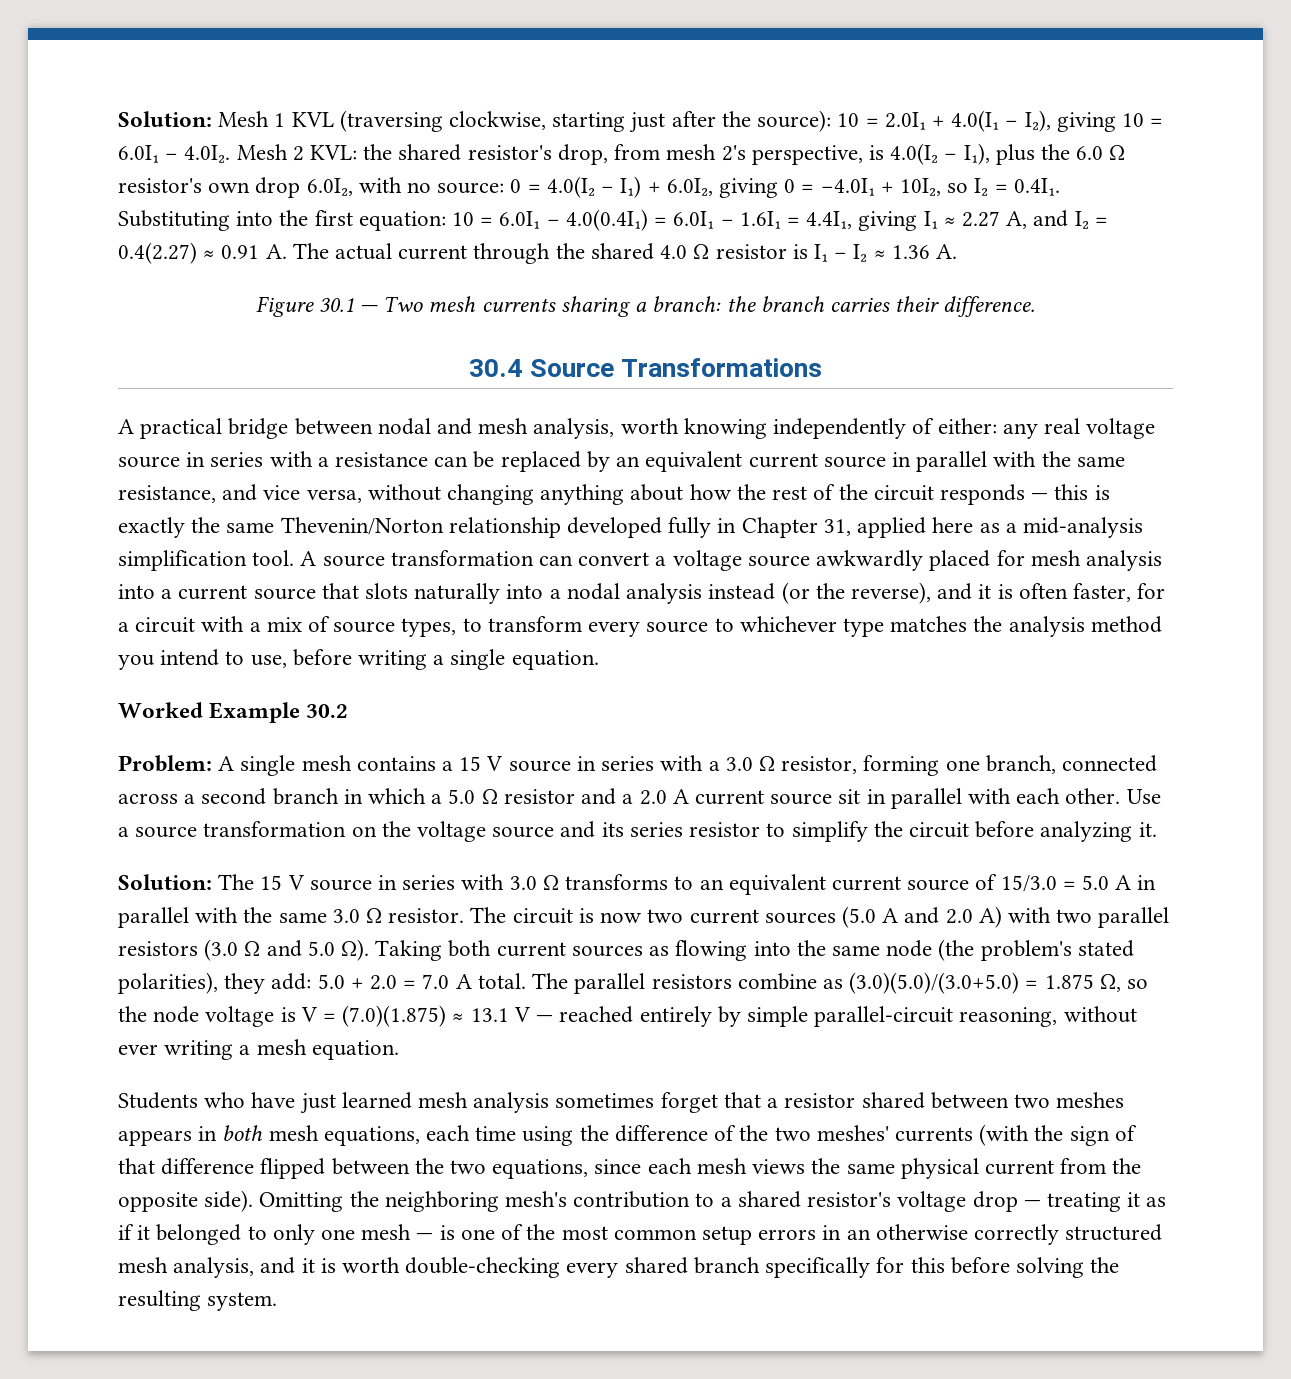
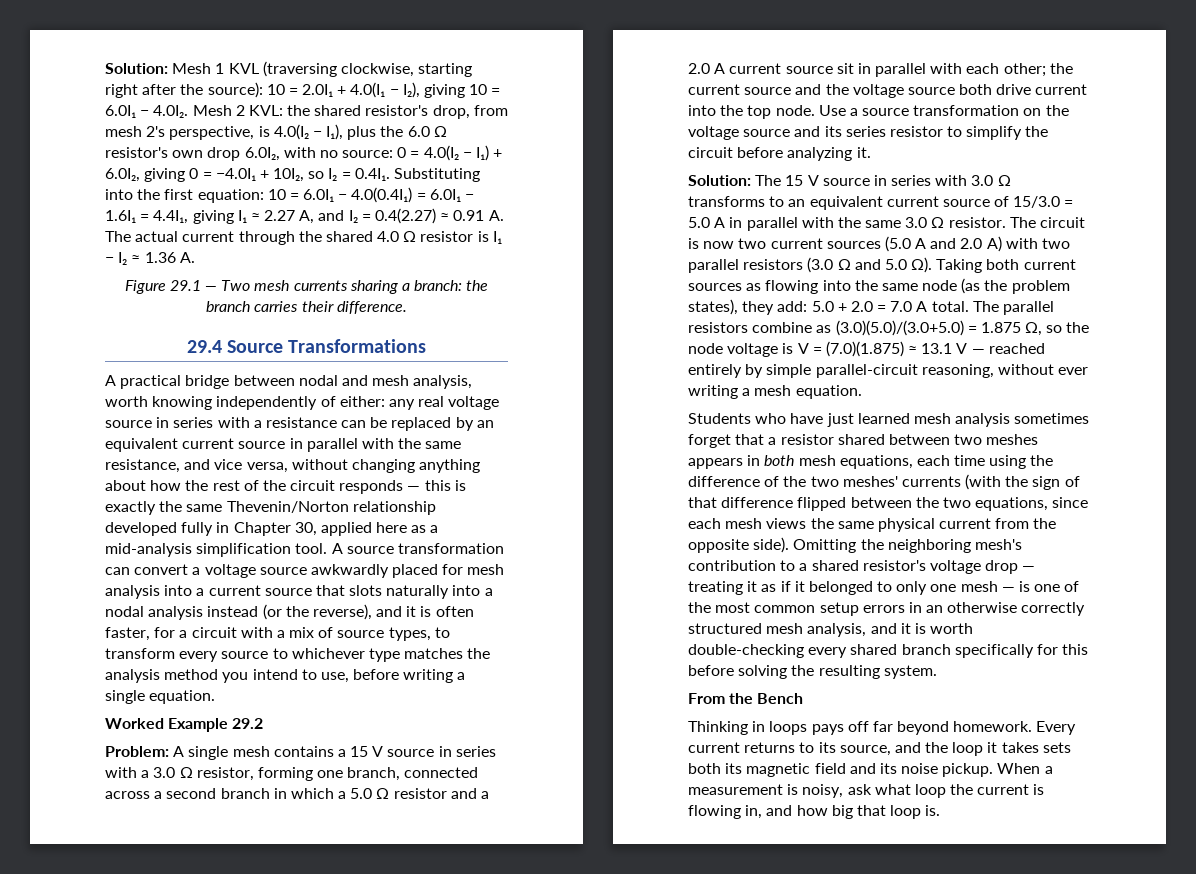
- Mesh 1 KVL (traversing clockwise, starting just after the source):
+ Mesh 1 KVL (traversing clockwise, starting right after the source):
- Figure 30.1 — Two mesh currents sharing a branch: the branch carries their difference.
+ Figure 29.1 — Two mesh currents sharing a branch: the branch carries their difference.
- 30.4 Source Transformations
+ 29.4 Source Transformations
- any real voltage source in series with a resistance can be replaced by an equivalent current source in parallel with the same resistance, and vice versa, without changing anything about how the rest of the circuit responds — this is exactly the same Thevenin/Norton relationship developed fully in Chapter 31, applied here as a mid-analysis simplification tool.
+ any real voltage source in series with a resistance can be replaced by an equivalent current source in parallel with the same resistance, and vice versa, without changing anything about how the rest of the circuit responds — this is exactly the same Thevenin/Norton relationship developed fully in Chapter 30, applied here as a mid-analysis simplification tool.
- Worked Example 30.2
+ Worked Example 29.2
- Problem: A single mesh contains a 15 V source in series with a 3.0 Ω resistor, forming one branch, connected across a second branch in which a 5.0 Ω resistor and a 2.0 A current source sit in parallel with each other.
+ Problem: A single mesh contains a 15 V source in series with a 3.0 Ω resistor, forming one branch, connected across a second branch in which a 5.0 Ω resistor and a 2.0 A current source sit in parallel with each other; the current source and the voltage source both drive current into the top node.
- The circuit is now two current sources (5.0 A and 2.0 A) with two parallel resistors (3.0 Ω and 5.0 Ω). Taking both current sources as flowing into the same node (the problem's stated polarities), they add: 5.0 + 2.0 = 7.0 A total.
+ The circuit is now two current sources (5.0 A and 2.0 A) with two parallel resistors (3.0 Ω and 5.0 Ω). Taking both current sources as flowing into the same node (as the problem states), they add: 5.0 + 2.0 = 7.0 A total.
+ From the Bench
+ Thinking in loops pays off far beyond homework. Every current returns to its source, and the loop it takes sets both its magnetic field and its noise pickup. When a measurement is noisy, ask what loop the current is flowing in, and how big that loop is.

